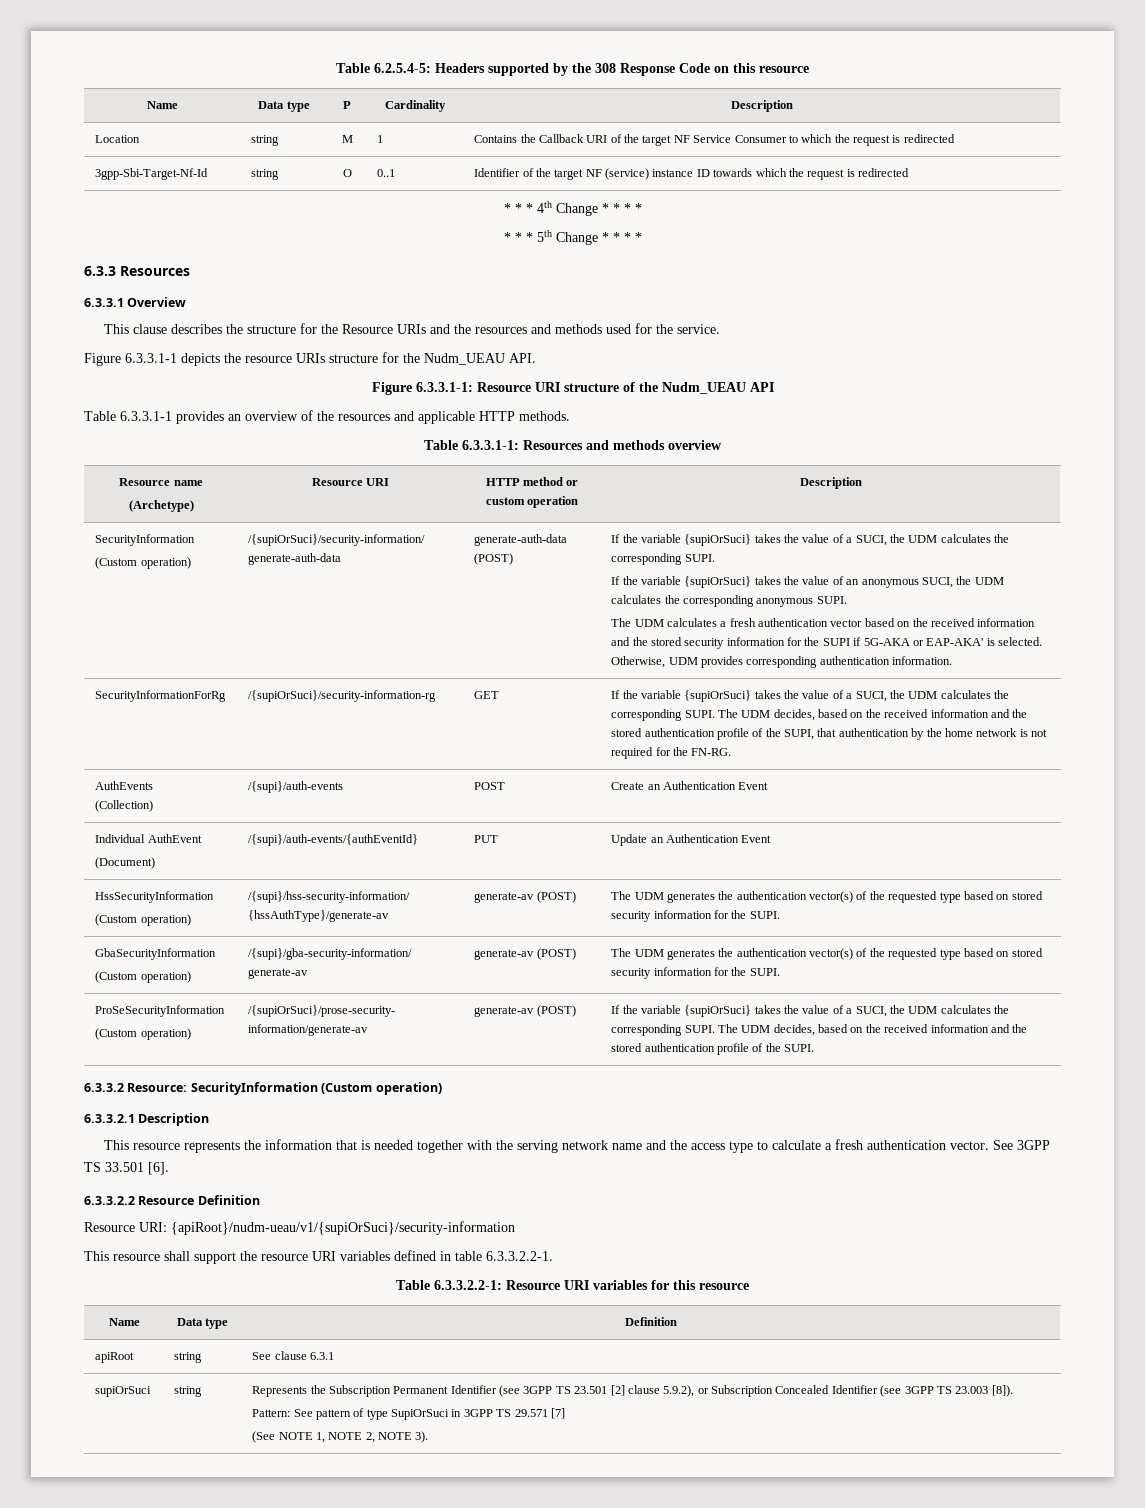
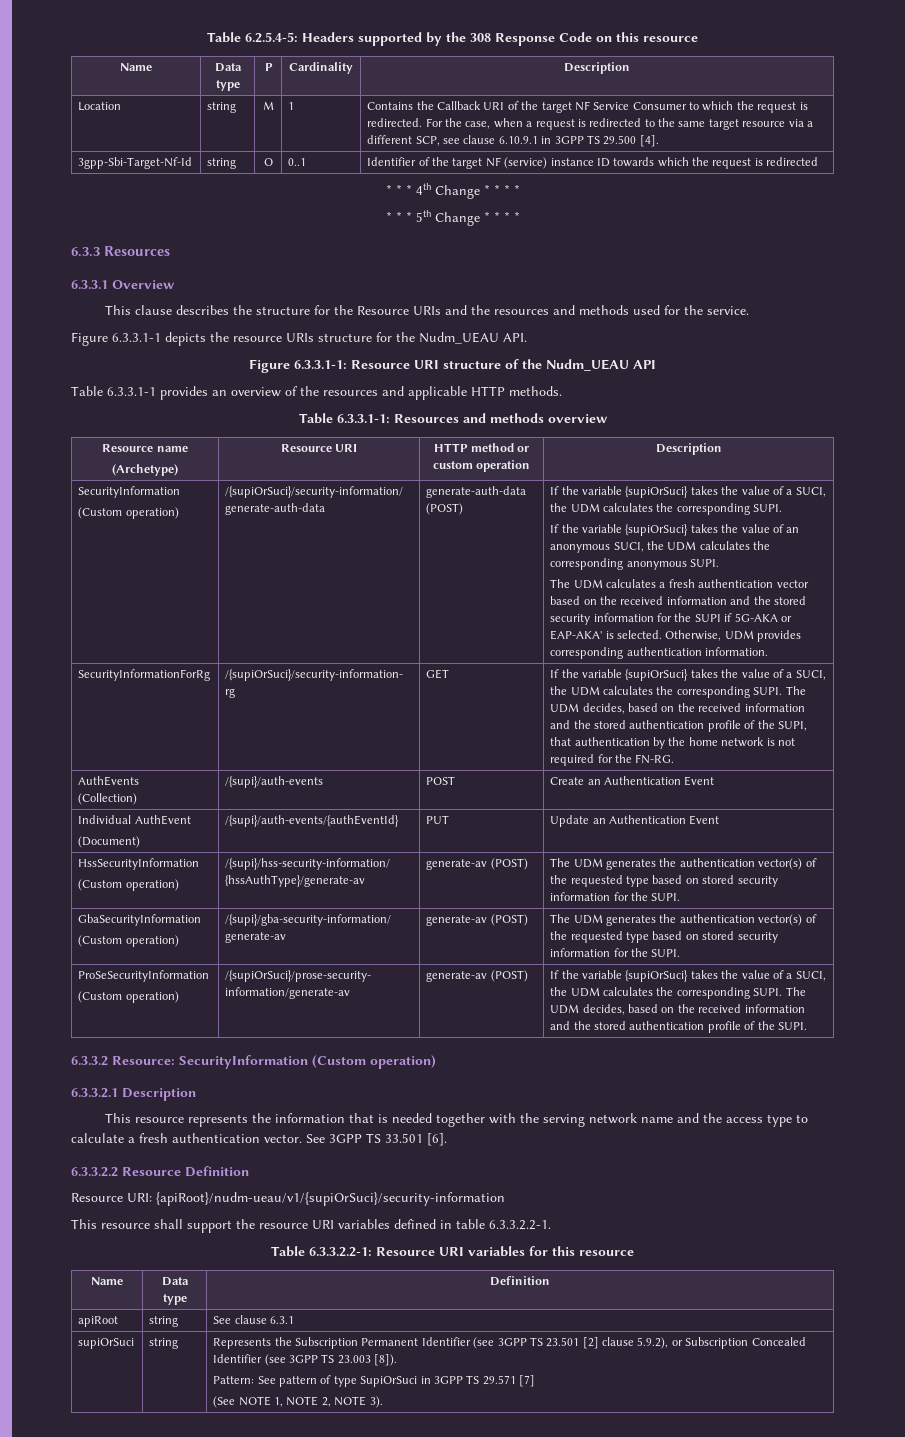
- Contains the Callback URI of the target NF Service Consumer to which the request is redirected
+ Contains the Callback URI of the target NF Service Consumer to which the request is redirected. For the case, when a request is redirected to the same target resource via a different SCP, see clause 6.10.9.1 in 3GPP TS 29.500 [4].

